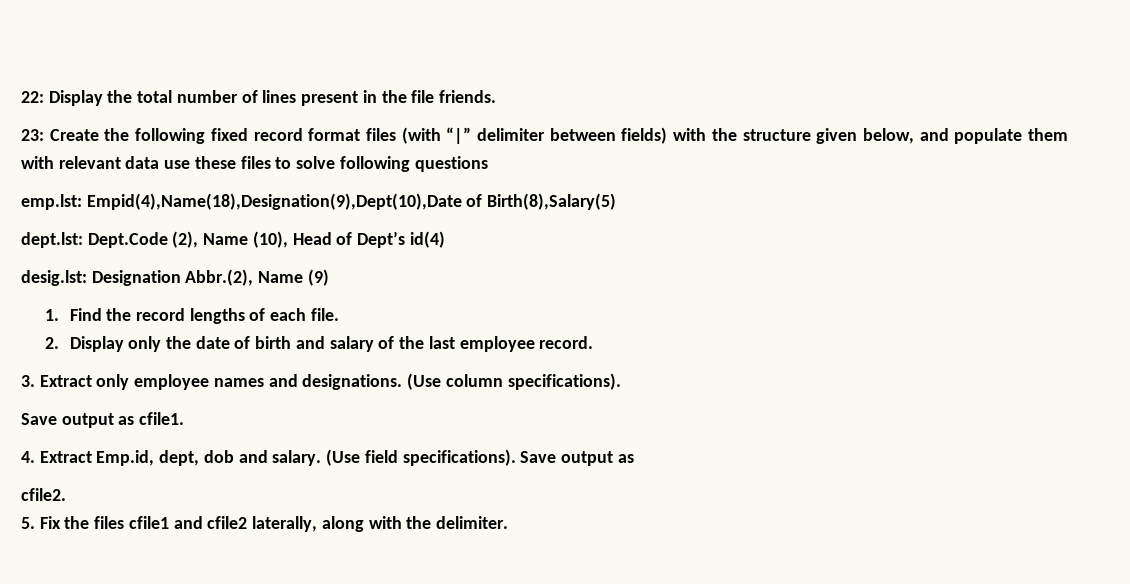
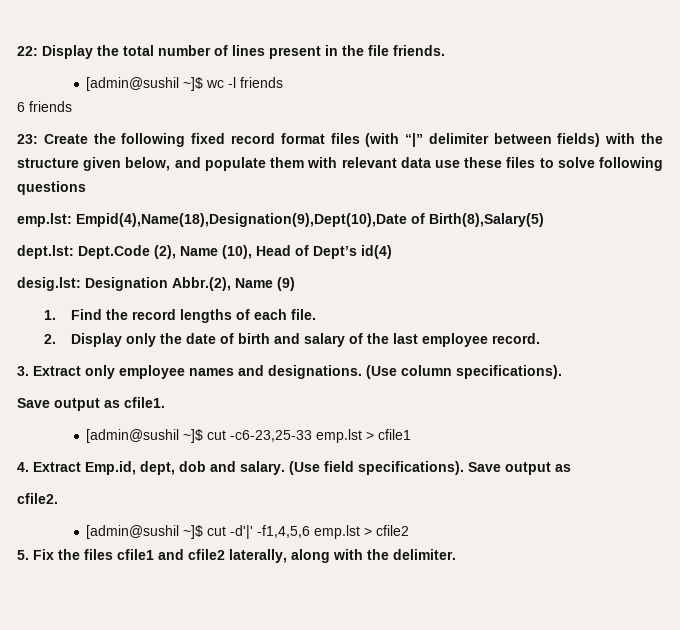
+ [admin@sushil ~]$ wc -l friends
+ 6 friends
+ [admin@sushil ~]$ cut -c6-23,25-33 emp.lst > cfile1
+ [admin@sushil ~]$ cut -d'|' -f1,4,5,6 emp.lst > cfile2

